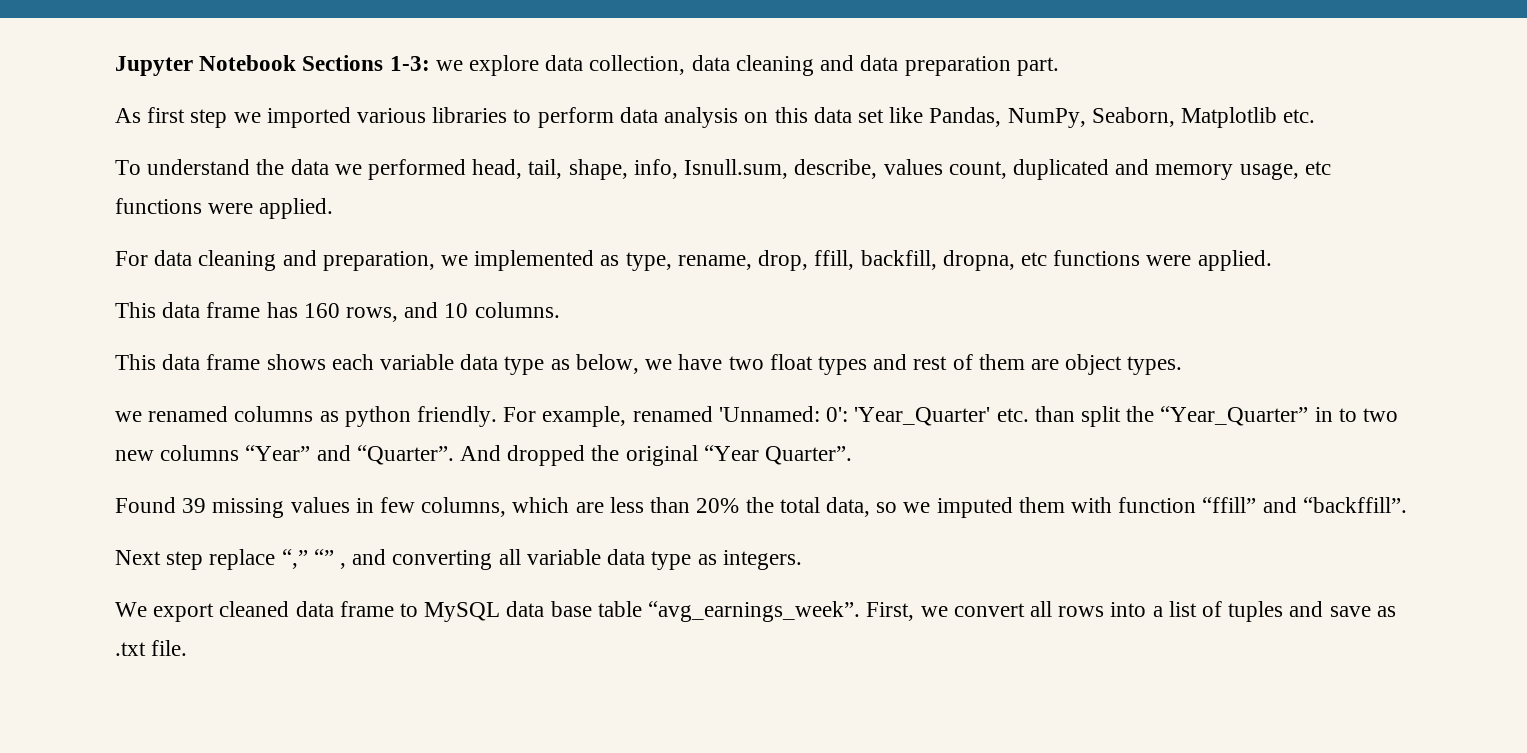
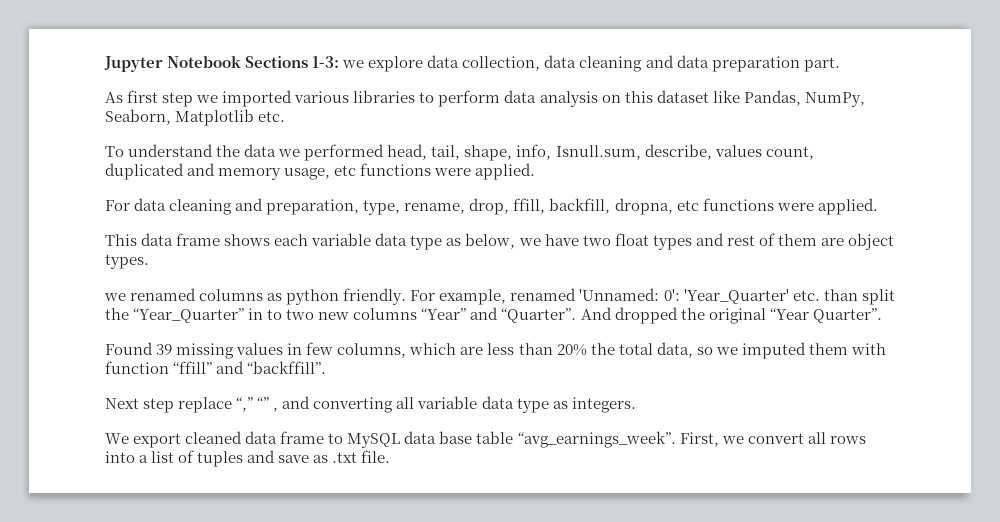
- As first step we imported various libraries to perform data analysis on this data set like Pandas, NumPy, Seaborn, Matplotlib etc.
+ As first step we imported various libraries to perform data analysis on this dataset like Pandas, NumPy, Seaborn, Matplotlib etc.
- For data cleaning and preparation, we implemented as type, rename, drop, ffill, backfill, dropna, etc functions were applied.
+ For data cleaning and preparation, type, rename, drop, ffill, backfill, dropna, etc functions were applied.
- This data frame has 160 rows, and 10 columns.

